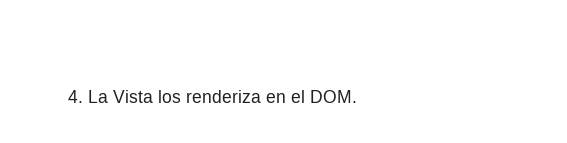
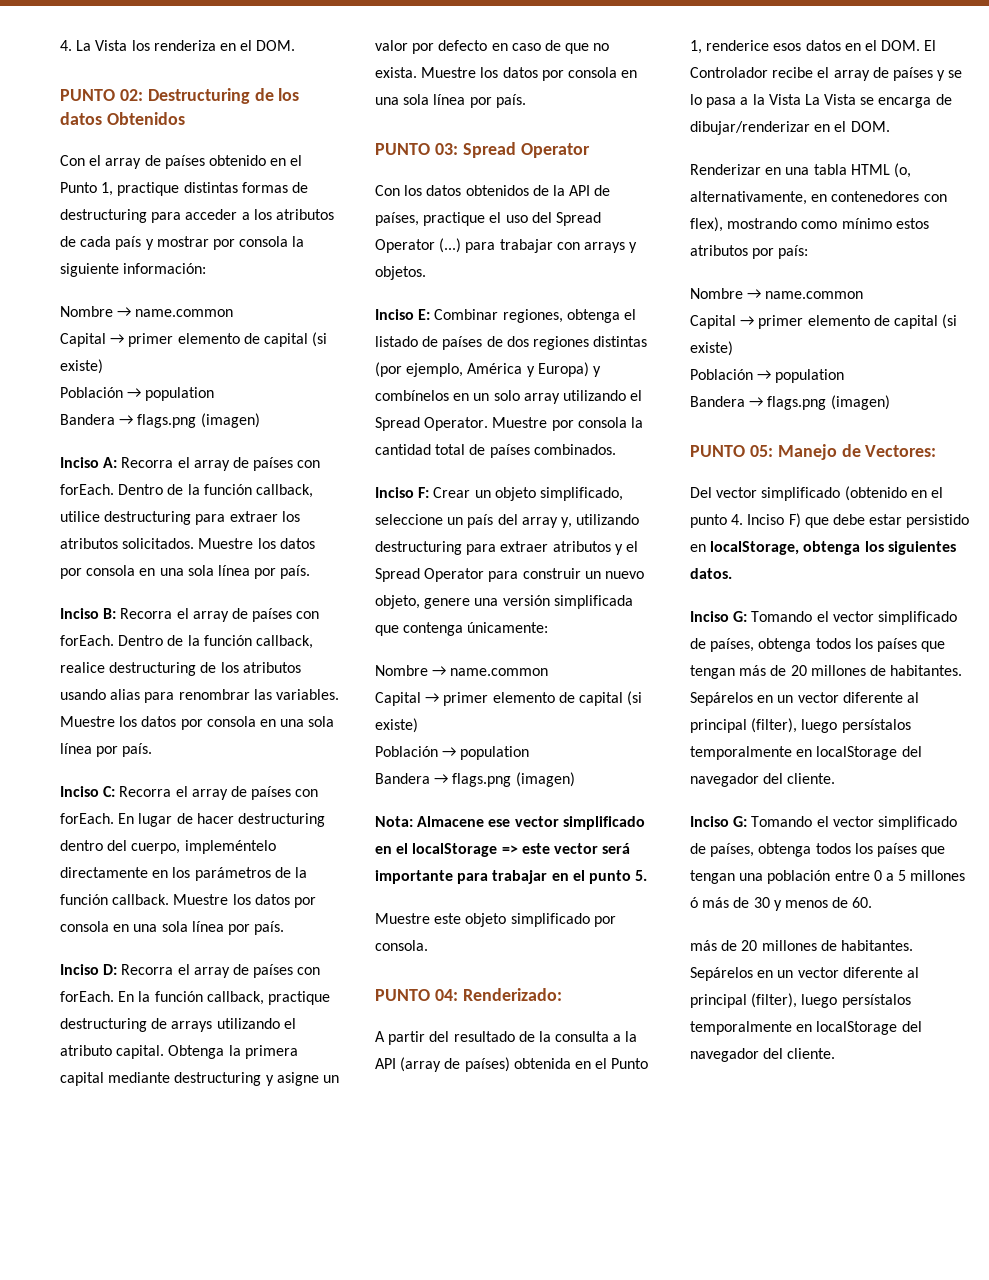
+ PUNTO 02: Destructuring de los datos Obtenidos
+ Con el array de países obtenido en el Punto 1, practique distintas formas de destructuring para acceder a los atributos de cada país y mostrar por consola la siguiente información:
+ Nombre → name.common
+ Capital → primer elemento de capital (si existe)
+ Población → population
+ Bandera → flags.png (imagen)
+ Inciso A: Recorra el array de países con forEach. Dentro de la función callback, utilice destructuring para extraer los atributos solicitados. Muestre los datos por consola en una sola línea por país.
+ Inciso B: Recorra el array de países con forEach. Dentro de la función callback, realice destructuring de los atributos usando alias para renombrar las variables. Muestre los datos por consola en una sola línea por país.
+ Inciso C: Recorra el array de países con forEach. En lugar de hacer destructuring dentro del cuerpo, impleméntelo directamente en los parámetros de la función callback. Muestre los datos por consola en una sola línea por país.
+ Inciso D: Recorra el array de países con forEach. En la función callback, practique destructuring de arrays utilizando el atributo capital. Obtenga la primera capital mediante destructuring y asigne un valor por defecto en caso de que no exista. Muestre los datos por consola en una sola línea por país.
+ PUNTO 03: Spread Operator
+ Con los datos obtenidos de la API de países, practique el uso del Spread Operator (...) para trabajar con arrays y objetos.
+ Inciso E: Combinar regiones, obtenga el listado de países de dos regiones distintas (por ejemplo, América y Europa) y combínelos en un solo array utilizando el Spread Operator. Muestre por consola la cantidad total de países combinados.
+ Inciso F: Crear un objeto simplificado, seleccione un país del array y, utilizando destructuring para extraer atributos y el Spread Operator para construir un nuevo objeto, genere una versión simplificada que contenga únicamente:
+ Nombre → name.common
+ Capital → primer elemento de capital (si existe)
+ Población → population
+ Bandera → flags.png (imagen)
+ Nota: Almacene ese vector simplificado en el localStorage => este vector será importante para trabajar en el punto 5.
+ Muestre este objeto simplificado por consola.
+ PUNTO 04: Renderizado:
+ A partir del resultado de la consulta a la API (array de países) obtenida en el Punto 1, renderice esos datos en el DOM. El Controlador recibe el array de países y se lo pasa a la Vista La Vista se encarga de dibujar/renderizar en el DOM.
+ Renderizar en una tabla HTML (o, alternativamente, en contenedores con flex), mostrando como mínimo estos atributos por país:
+ Nombre → name.common
+ Capital → primer elemento de capital (si existe)
+ Población → population
+ Bandera → flags.png (imagen)
+ PUNTO 05: Manejo de Vectores:
+ Del vector simplificado (obtenido en el punto 4. Inciso F) que debe estar persistido en localStorage, obtenga los siguientes datos.
+ Inciso G: Tomando el vector simplificado de países, obtenga todos los países que tengan más de 20 millones de habitantes. Sepárelos en un vector diferente al principal (filter), luego persístalos temporalmente en localStorage del navegador del cliente.
+ Inciso G: Tomando el vector simplificado de países, obtenga todos los países que tengan una población entre 0 a 5 millones ó más de 30 y menos de 60.
+ más de 20 millones de habitantes. Sepárelos en un vector diferente al principal (filter), luego persístalos temporalmente en localStorage del navegador del cliente.

